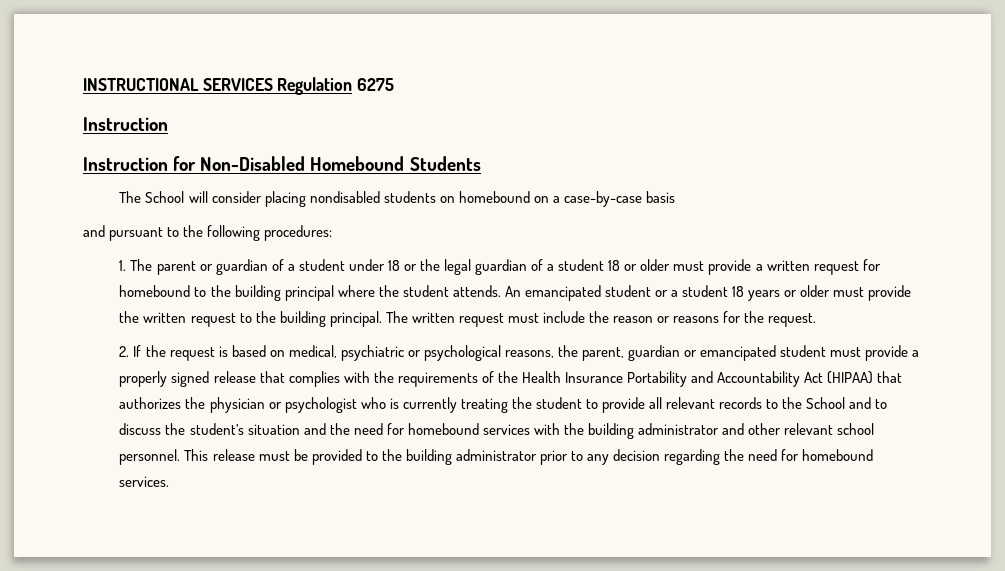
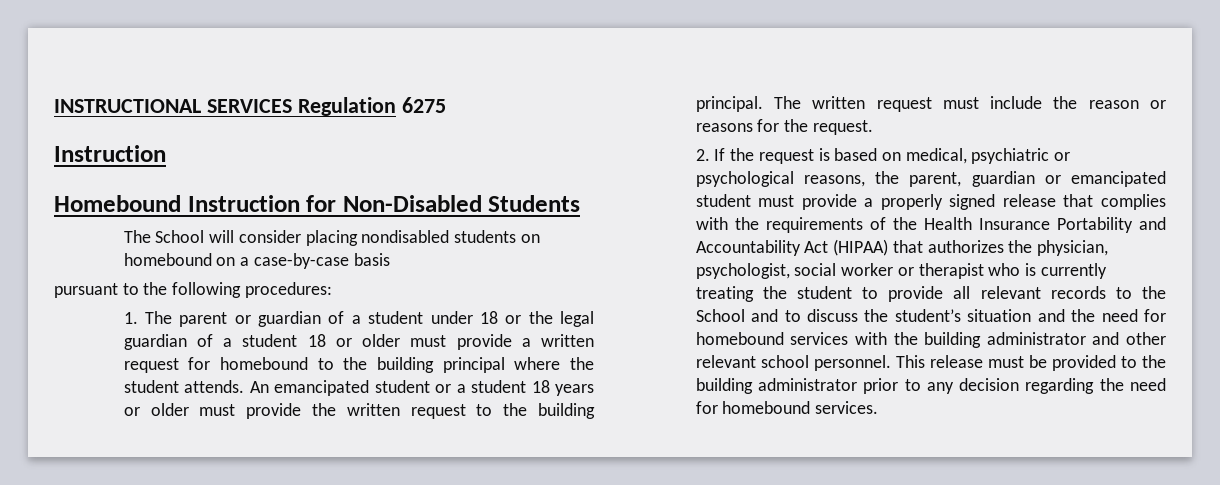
- Instruction for Non-Disabled Homebound Students
+ Homebound Instruction for Non-Disabled Students
- and pursuant to the following procedures:
+ pursuant to the following procedures:
- 2. If the request is based on medical, psychiatric or psychological reasons, the parent, guardian or emancipated student must provide a properly signed release that complies with the requirements of the Health Insurance Portability and Accountability Act (HIPAA) that authorizes the physician or psychologist who is currently treating the student to provide all relevant records to the School and to discuss the student’s situation and the need for homebound services with the building administrator and other relevant school personnel.
+ 2. If the request is based on medical, psychiatric or psychological reasons, the parent, guardian or emancipated student must provide a properly signed release that complies with the requirements of the Health Insurance Portability and Accountability Act (HIPAA) that authorizes the physician, psychologist, social worker or therapist who is currently treating the student to provide all relevant records to the School and to discuss the student’s situation and the need for homebound services with the building administrator and other relevant school personnel.

